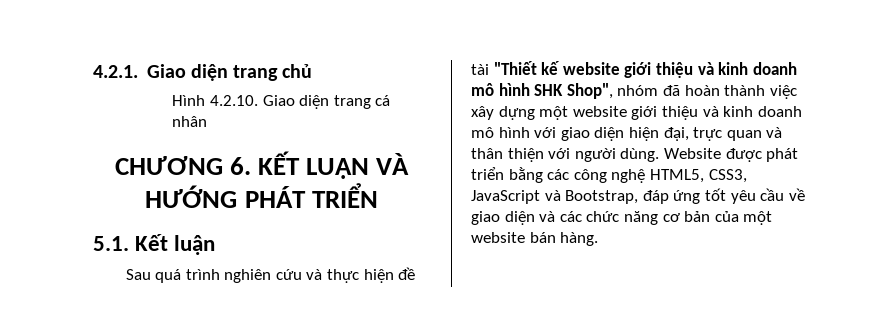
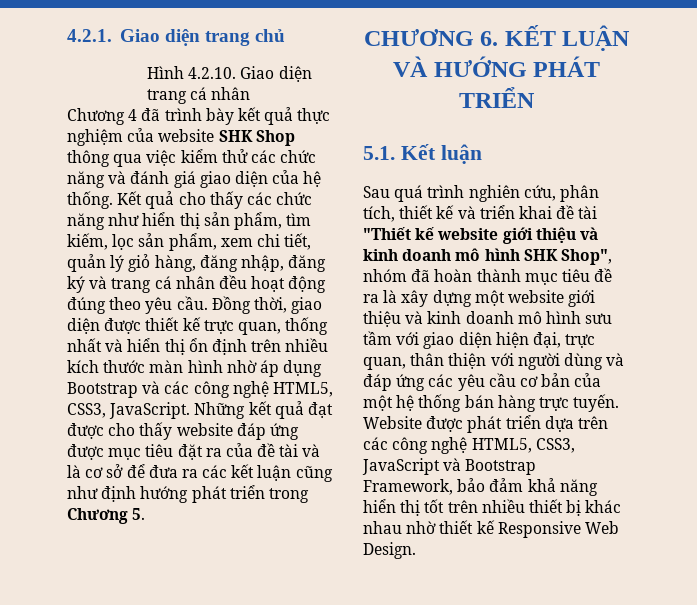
+ Chương 4 đã trình bày kết quả thực nghiệm của website SHK Shop thông qua việc kiểm thử các chức năng và đánh giá giao diện của hệ thống. Kết quả cho thấy các chức năng như hiển thị sản phẩm, tìm kiếm, lọc sản phẩm, xem chi tiết, quản lý giỏ hàng, đăng nhập, đăng ký và trang cá nhân đều hoạt động đúng theo yêu cầu. Đồng thời, giao diện được thiết kế trực quan, thống nhất và hiển thị ổn định trên nhiều kích thước màn hình nhờ áp dụng Bootstrap và các công nghệ HTML5, CSS3, JavaScript. Những kết quả đạt được cho thấy website đáp ứng được mục tiêu đặt ra của đề tài và là cơ sở để đưa ra các kết luận cũng như định hướng phát triển trong Chương 5.
- Sau quá trình nghiên cứu và thực hiện đề tài "Thiết kế website giới thiệu và kinh doanh mô hình SHK Shop", nhóm đã hoàn thành việc xây dựng một website giới thiệu và kinh doanh mô hình với giao diện hiện đại, trực quan và thân thiện với người dùng.
+ Sau quá trình nghiên cứu, phân tích, thiết kế và triển khai đề tài "Thiết kế website giới thiệu và kinh doanh mô hình SHK Shop", nhóm đã hoàn thành mục tiêu đề ra là xây dựng một website giới thiệu và kinh doanh mô hình sưu tầm với giao diện hiện đại, trực quan, thân thiện với người dùng và đáp ứng các yêu cầu cơ bản của một hệ thống bán hàng trực tuyến.
- Website được phát triển bằng các công nghệ HTML5, CSS3, JavaScript và Bootstrap, đáp ứng tốt yêu cầu về giao diện và các chức năng cơ bản của một website bán hàng.
+ Website được phát triển dựa trên các công nghệ HTML5, CSS3, JavaScript và Bootstrap Framework, bảo đảm khả năng hiển thị tốt trên nhiều thiết bị khác nhau nhờ thiết kế Responsive Web Design.

